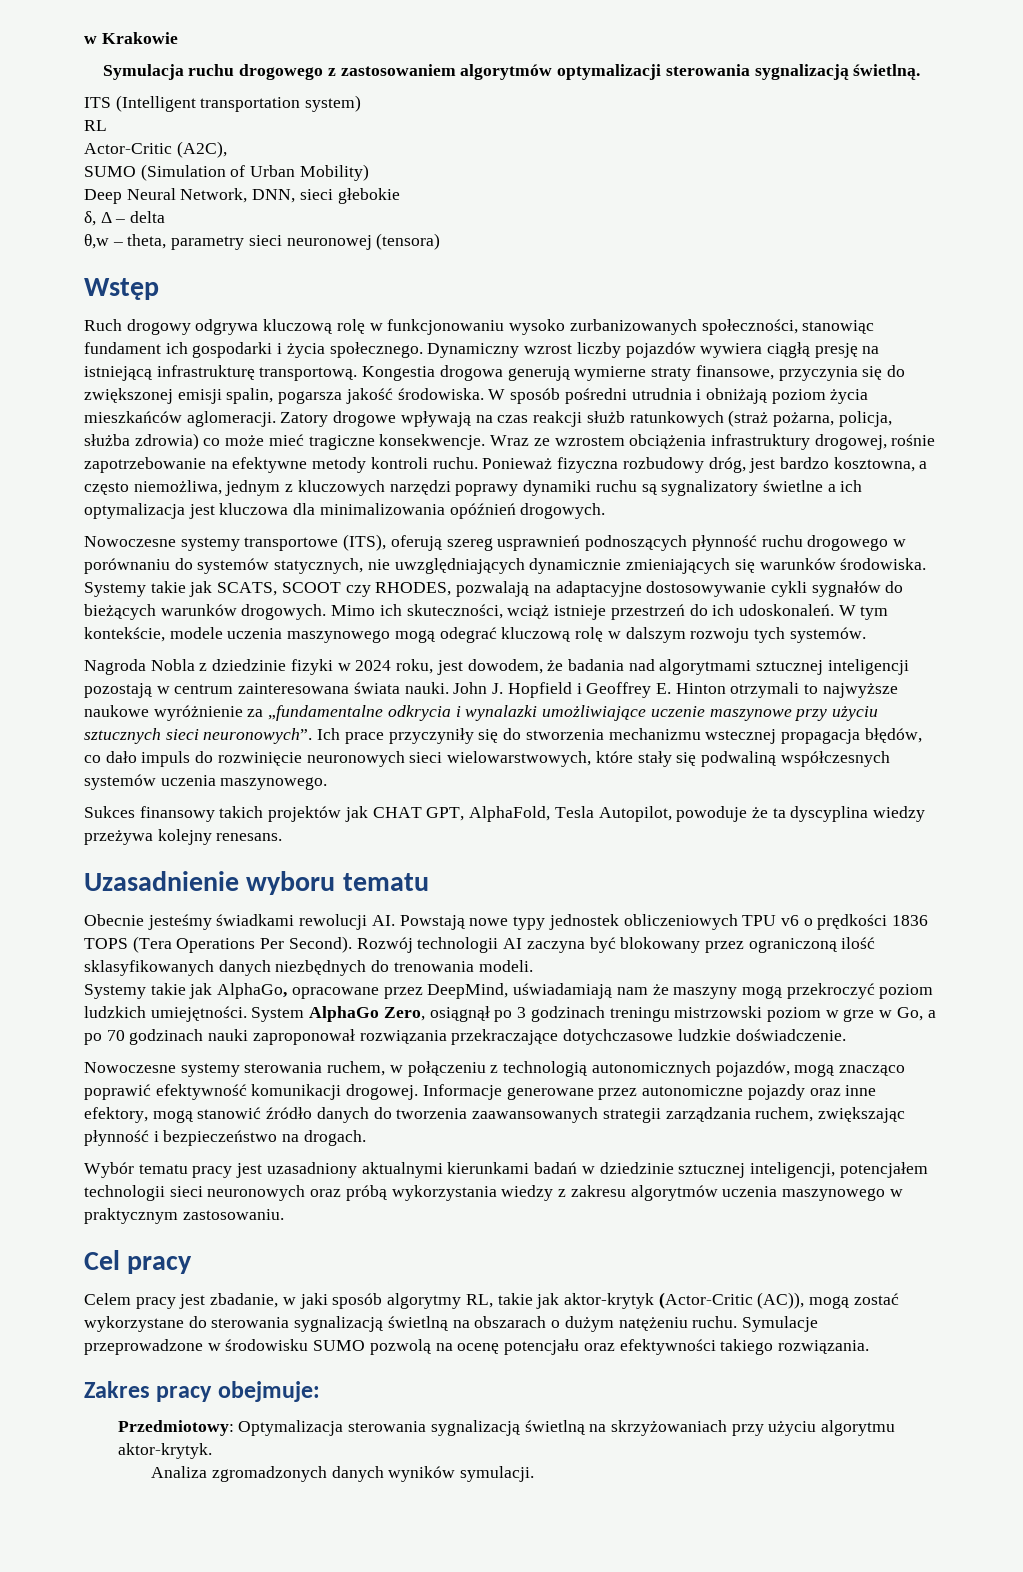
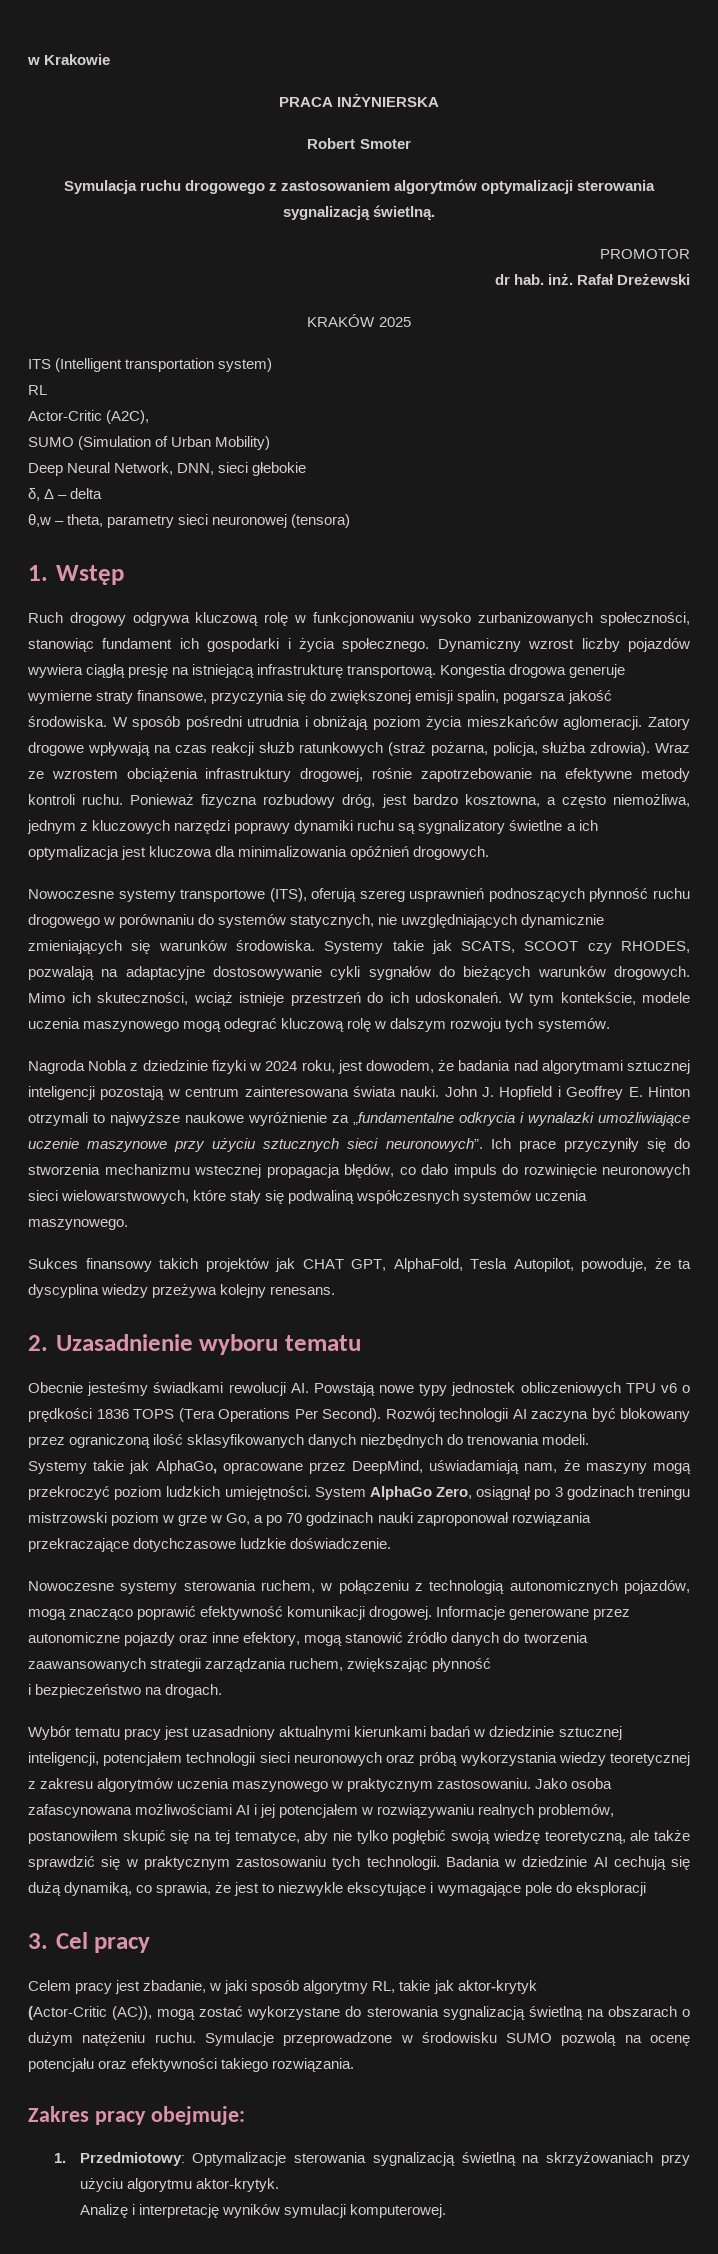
+ PRACA INŻYNIERSKA
+ Robert Smoter
+ PROMOTOR
+ dr hab. inż. Rafał Dreżewski
+ KRAKÓW 2025
- Wstęp
+ 1. Wstęp
- Kongestia drogowa generują wymierne straty finansowe, przyczynia się do zwiększonej emisji spalin, pogarsza jakość środowiska.
+ Kongestia drogowa generuje wymierne straty finansowe, przyczynia się do zwiększonej emisji spalin, pogarsza jakość środowiska.
- Zatory drogowe wpływają na czas reakcji służb ratunkowych (straż pożarna, policja, służba zdrowia) co może mieć tragiczne konsekwencje.
+ Zatory drogowe wpływają na czas reakcji służb ratunkowych (straż pożarna, policja, służba zdrowia).
- Sukces finansowy takich projektów jak CHAT GPT, AlphaFold, Tesla Autopilot, powoduje że ta dyscyplina wiedzy przeżywa kolejny renesans.
+ Sukces finansowy takich projektów jak CHAT GPT, AlphaFold, Tesla Autopilot, powoduje, że ta dyscyplina wiedzy przeżywa kolejny renesans.
- Uzasadnienie wyboru tematu
+ 2. Uzasadnienie wyboru tematu
- Systemy takie jak AlphaGo, opracowane przez DeepMind, uświadamiają nam że maszyny mogą przekroczyć poziom ludzkich umiejętności.
+ Systemy takie jak AlphaGo, opracowane przez DeepMind, uświadamiają nam, że maszyny mogą przekroczyć poziom ludzkich umiejętności.
- Informacje generowane przez autonomiczne pojazdy oraz inne efektory, mogą stanowić źródło danych do tworzenia zaawansowanych strategii zarządzania ruchem, zwiększając płynność i bezpieczeństwo na drogach.
+ Informacje generowane przez autonomiczne pojazdy oraz inne efektory, mogą stanowić źródło danych do tworzenia zaawansowanych strategii zarządzania ruchem, zwiększając płynność
+ i bezpieczeństwo na drogach.
- Wybór tematu pracy jest uzasadniony aktualnymi kierunkami badań w dziedzinie sztucznej inteligencji, potencjałem technologii sieci neuronowych oraz próbą wykorzystania wiedzy z zakresu algorytmów uczenia maszynowego w praktycznym zastosowaniu.
- Cel pracy
+ Wybór tematu pracy jest uzasadniony aktualnymi kierunkami badań w dziedzinie sztucznej inteligencji, potencjałem technologii sieci neuronowych oraz próbą wykorzystania wiedzy teoretycznej z zakresu algorytmów uczenia maszynowego w praktycznym zastosowaniu. Jako osoba zafascynowana możliwościami AI i jej potencjałem w rozwiązywaniu realnych problemów, postanowiłem skupić się na tej tematyce, aby nie tylko pogłębić swoją wiedzę teoretyczną, ale także sprawdzić się w praktycznym zastosowaniu tych technologii. Badania w dziedzinie AI cechują się dużą dynamiką, co sprawia, że jest to niezwykle ekscytujące i wymagające pole do eksploracji
+ 3. Cel pracy
- Celem pracy jest zbadanie, w jaki sposób algorytmy RL, takie jak aktor-krytyk (Actor-Critic (AC)), mogą zostać wykorzystane do sterowania sygnalizacją świetlną na obszarach o dużym natężeniu ruchu.
+ Celem pracy jest zbadanie, w jaki sposób algorytmy RL, takie jak aktor-krytyk
+ (Actor-Critic (AC)), mogą zostać wykorzystane do sterowania sygnalizacją świetlną na obszarach o dużym natężeniu ruchu.
- Przedmiotowy: Optymalizacja sterowania sygnalizacją świetlną na skrzyżowaniach przy użyciu algorytmu aktor-krytyk.
+ 1. Przedmiotowy: Optymalizacje sterowania sygnalizacją świetlną na skrzyżowaniach przy użyciu algorytmu aktor-krytyk.
- Analiza zgromadzonych danych wyników symulacji.
+ Analizę i interpretację wyników symulacji komputerowej.

